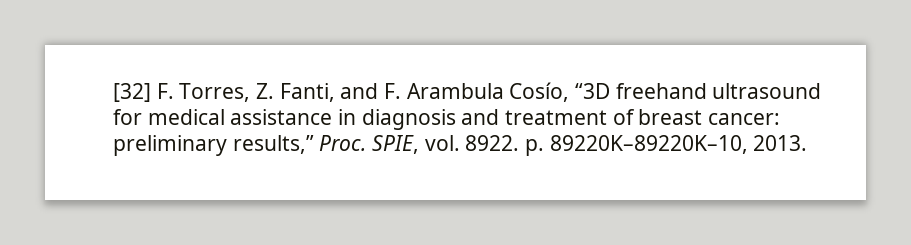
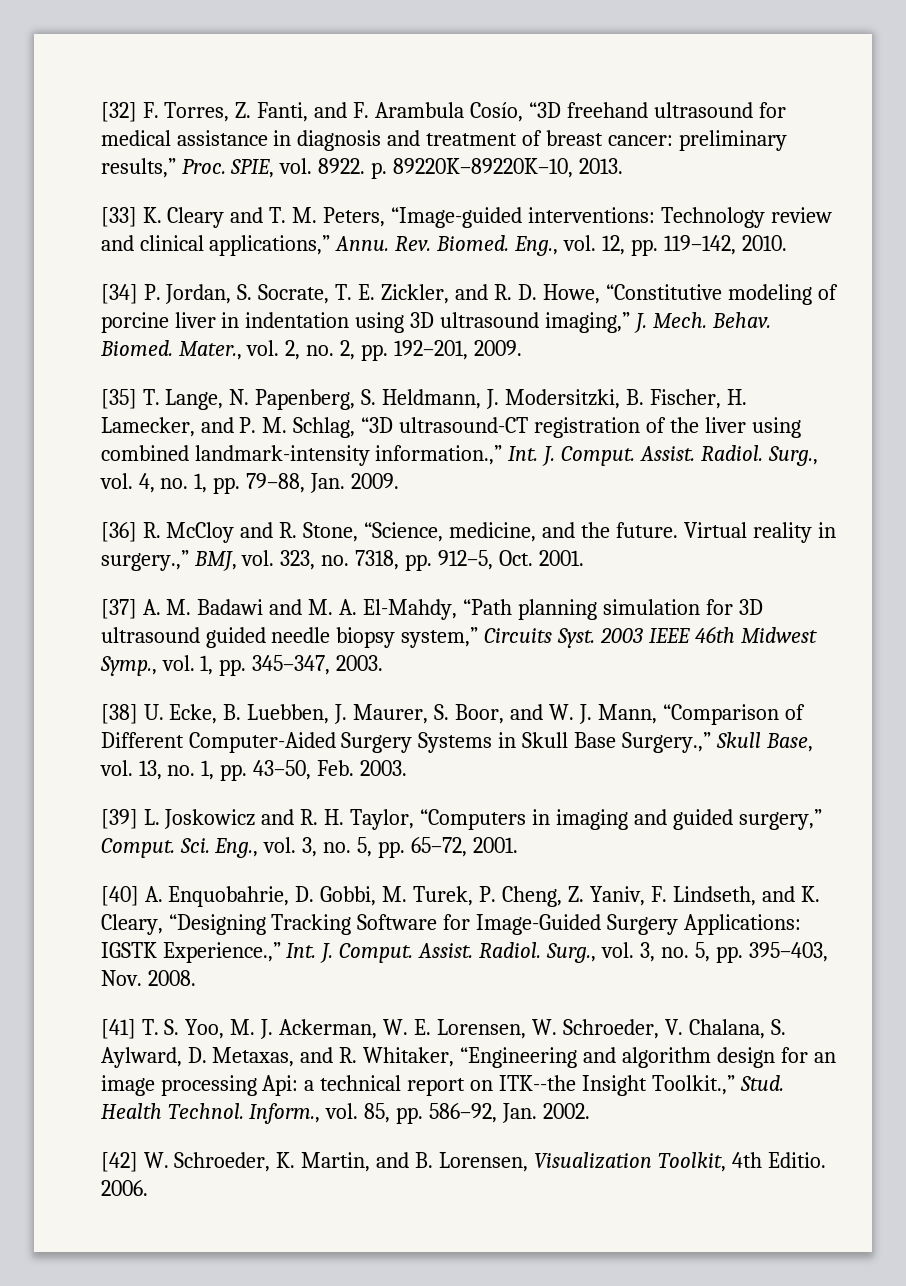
+ [33] K. Cleary and T. M. Peters, “Image-guided interventions: Technology review and clinical applications,” Annu. Rev. Biomed. Eng., vol. 12, pp. 119–142, 2010.
+ [34] P. Jordan, S. Socrate, T. E. Zickler, and R. D. Howe, “Constitutive modeling of porcine liver in indentation using 3D ultrasound imaging,” J. Mech. Behav. Biomed. Mater., vol. 2, no. 2, pp. 192–201, 2009.
+ [35] T. Lange, N. Papenberg, S. Heldmann, J. Modersitzki, B. Fischer, H. Lamecker, and P. M. Schlag, “3D ultrasound-CT registration of the liver using combined landmark-intensity information.,” Int. J. Comput. Assist. Radiol. Surg., vol. 4, no. 1, pp. 79–88, Jan. 2009.
+ [36] R. McCloy and R. Stone, “Science, medicine, and the future. Virtual reality in surgery.,” BMJ, vol. 323, no. 7318, pp. 912–5, Oct. 2001.
+ [37] A. M. Badawi and M. A. El-Mahdy, “Path planning simulation for 3D ultrasound guided needle biopsy system,” Circuits Syst. 2003 IEEE 46th Midwest Symp., vol. 1, pp. 345–347, 2003.
+ [38] U. Ecke, B. Luebben, J. Maurer, S. Boor, and W. J. Mann, “Comparison of Different Computer-Aided Surgery Systems in Skull Base Surgery.,” Skull Base, vol. 13, no. 1, pp. 43–50, Feb. 2003.
+ [39] L. Joskowicz and R. H. Taylor, “Computers in imaging and guided surgery,” Comput. Sci. Eng., vol. 3, no. 5, pp. 65–72, 2001.
+ [40] A. Enquobahrie, D. Gobbi, M. Turek, P. Cheng, Z. Yaniv, F. Lindseth, and K. Cleary, “Designing Tracking Software for Image-Guided Surgery Applications: IGSTK Experience.,” Int. J. Comput. Assist. Radiol. Surg., vol. 3, no. 5, pp. 395–403, Nov. 2008.
+ [41] T. S. Yoo, M. J. Ackerman, W. E. Lorensen, W. Schroeder, V. Chalana, S. Aylward, D. Metaxas, and R. Whitaker, “Engineering and algorithm design for an image processing Api: a technical report on ITK--the Insight Toolkit.,” Stud. Health Technol. Inform., vol. 85, pp. 586–92, Jan. 2002.
+ [42] W. Schroeder, K. Martin, and B. Lorensen, Visualization Toolkit, 4th Editio. 2006.

